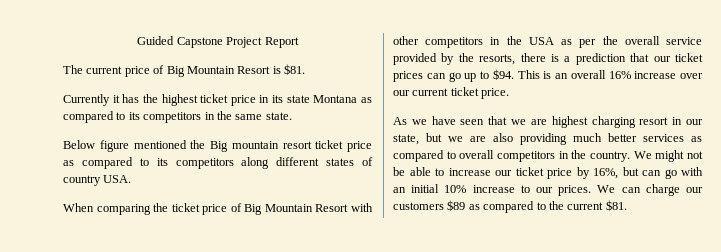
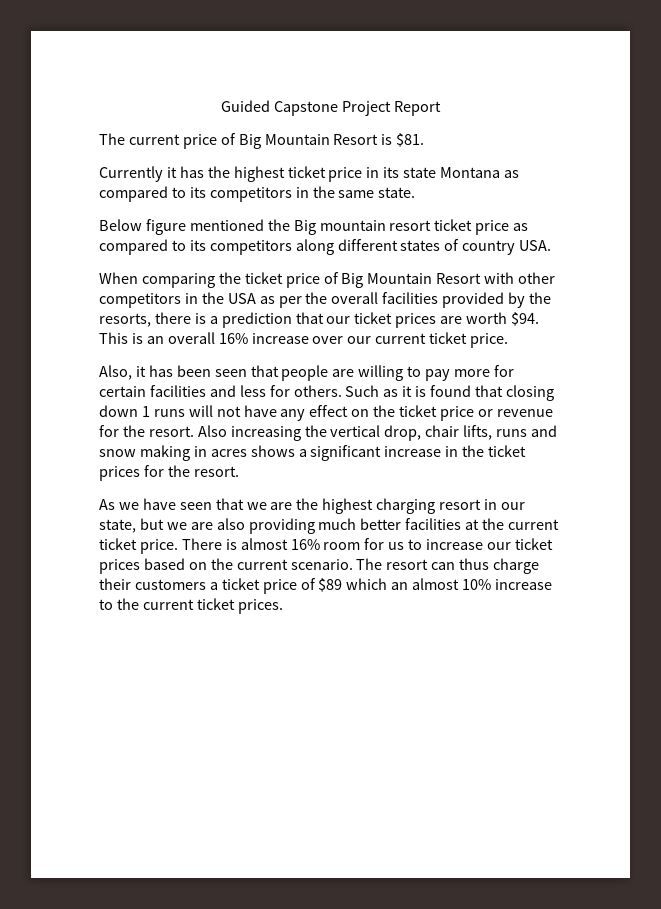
- When comparing the ticket price of Big Mountain Resort with other competitors in the USA as per the overall service provided by the resorts, there is a prediction that our ticket prices can go up to $94.
+ When comparing the ticket price of Big Mountain Resort with other competitors in the USA as per the overall facilities provided by the resorts, there is a prediction that our ticket prices are worth $94.
+ Also, it has been seen that people are willing to pay more for certain facilities and less for others. Such as it is found that closing down 1 runs will not have any effect on the ticket price or revenue for the resort. Also increasing the vertical drop, chair lifts, runs and snow making in acres shows a significant increase in the ticket prices for the resort.
- As we have seen that we are highest charging resort in our state, but we are also providing much better services as compared to overall competitors in the country. We might not be able to increase our ticket price by 16%, but can go with an initial 10% increase to our prices. We can charge our customers $89 as compared to the current $81.
+ As we have seen that we are the highest charging resort in our state, but we are also providing much better facilities at the current ticket price. There is almost 16% room for us to increase our ticket prices based on the current scenario. The resort can thus charge their customers a ticket price of $89 which an almost 10% increase to the current ticket prices.

